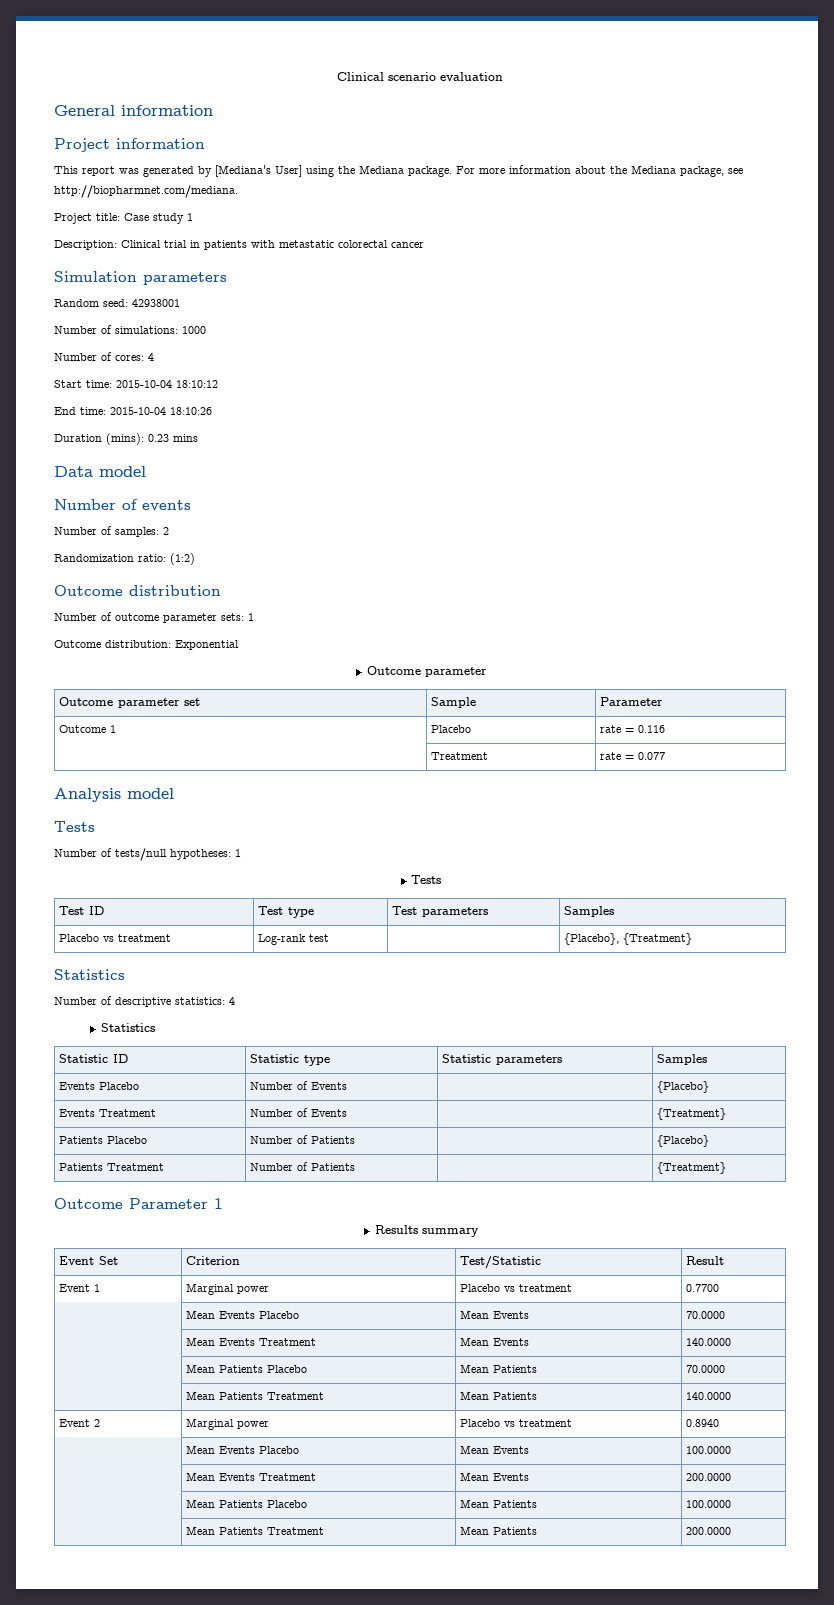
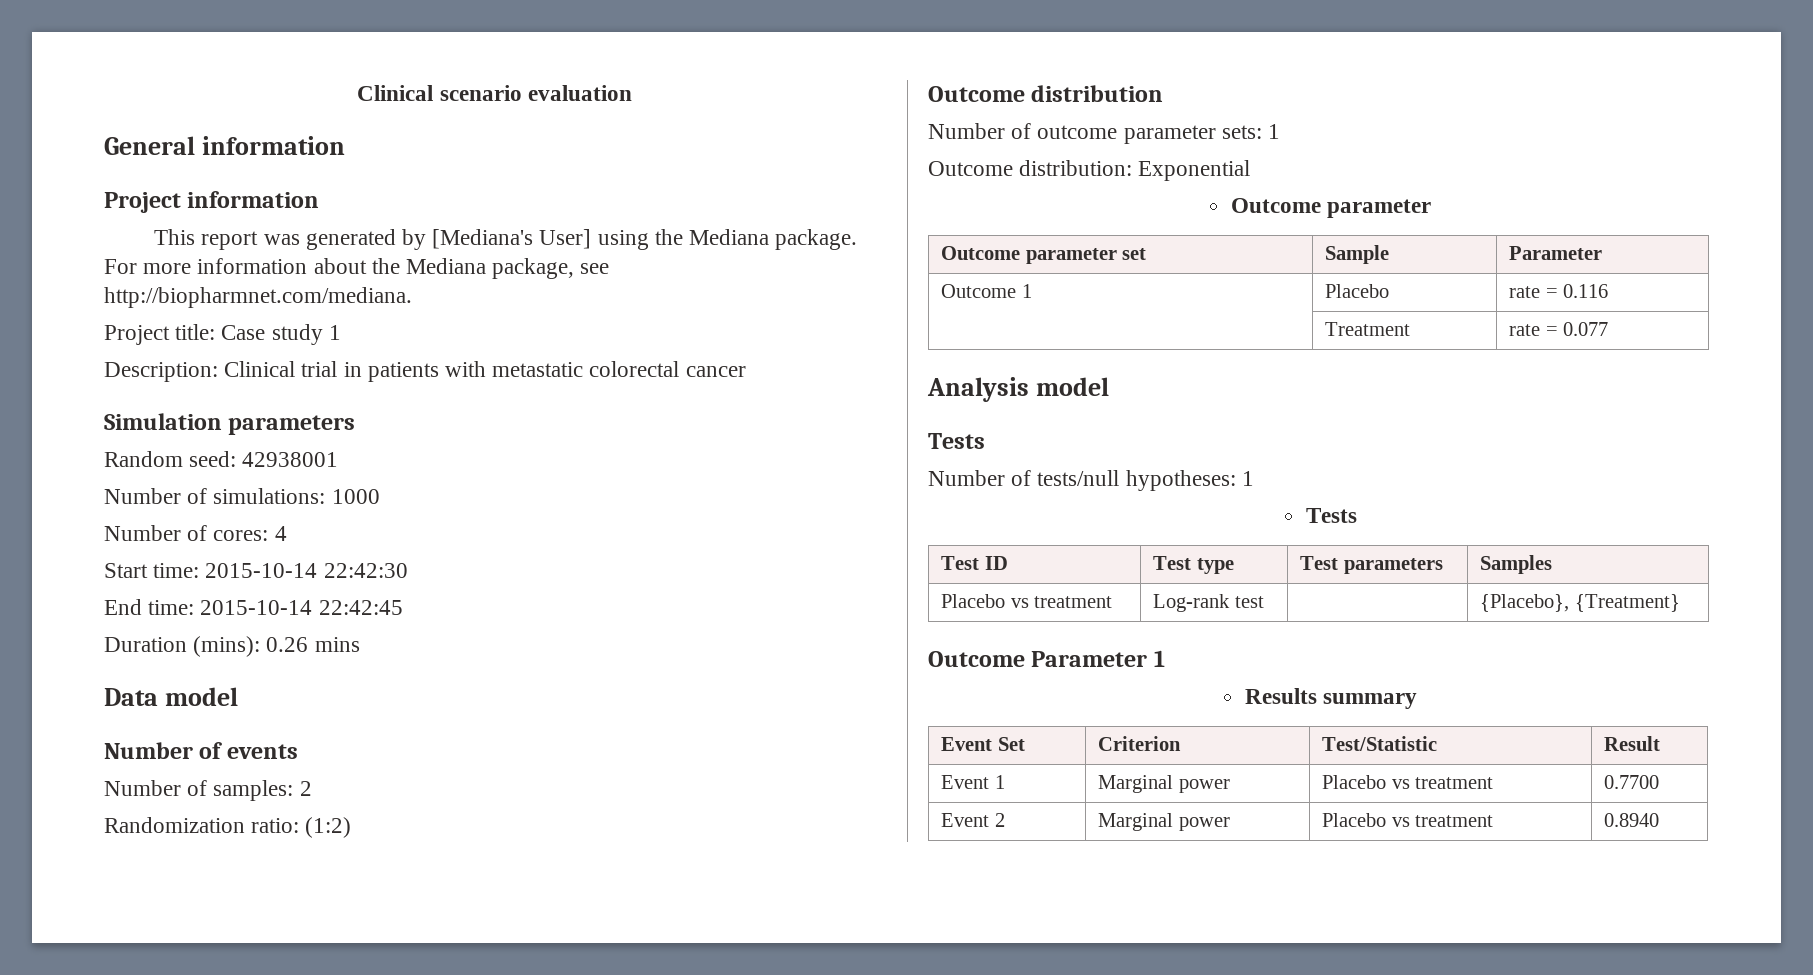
- Start time: 2015-10-04 18:10:12
+ Start time: 2015-10-14 22:42:30
- End time: 2015-10-04 18:10:26
+ End time: 2015-10-14 22:42:45
- Duration (mins): 0.23 mins
+ Duration (mins): 0.26 mins
  Placebo vs treatment | Log-rank test | | {Placebo}, {Treatment}
- Statistics
- Number of descriptive statistics: 4
- Statistics
- Statistic ID | Statistic type | Statistic parameters | Samples
- Events Placebo | Number of Events | | {Placebo}
- Events Treatment | Number of Events | | {Treatment}
- Patients Placebo | Number of Patients | | {Placebo}
- Patients Treatment | Number of Patients | | {Treatment}
- | Mean Events Placebo | Mean Events | 70.0000
- | Mean Events Treatment | Mean Events | 140.0000
- | Mean Patients Placebo | Mean Patients | 70.0000
- | Mean Patients Treatment | Mean Patients | 140.0000
- | Mean Events Placebo | Mean Events | 100.0000
- | Mean Events Treatment | Mean Events | 200.0000
- | Mean Patients Placebo | Mean Patients | 100.0000
- | Mean Patients Treatment | Mean Patients | 200.0000

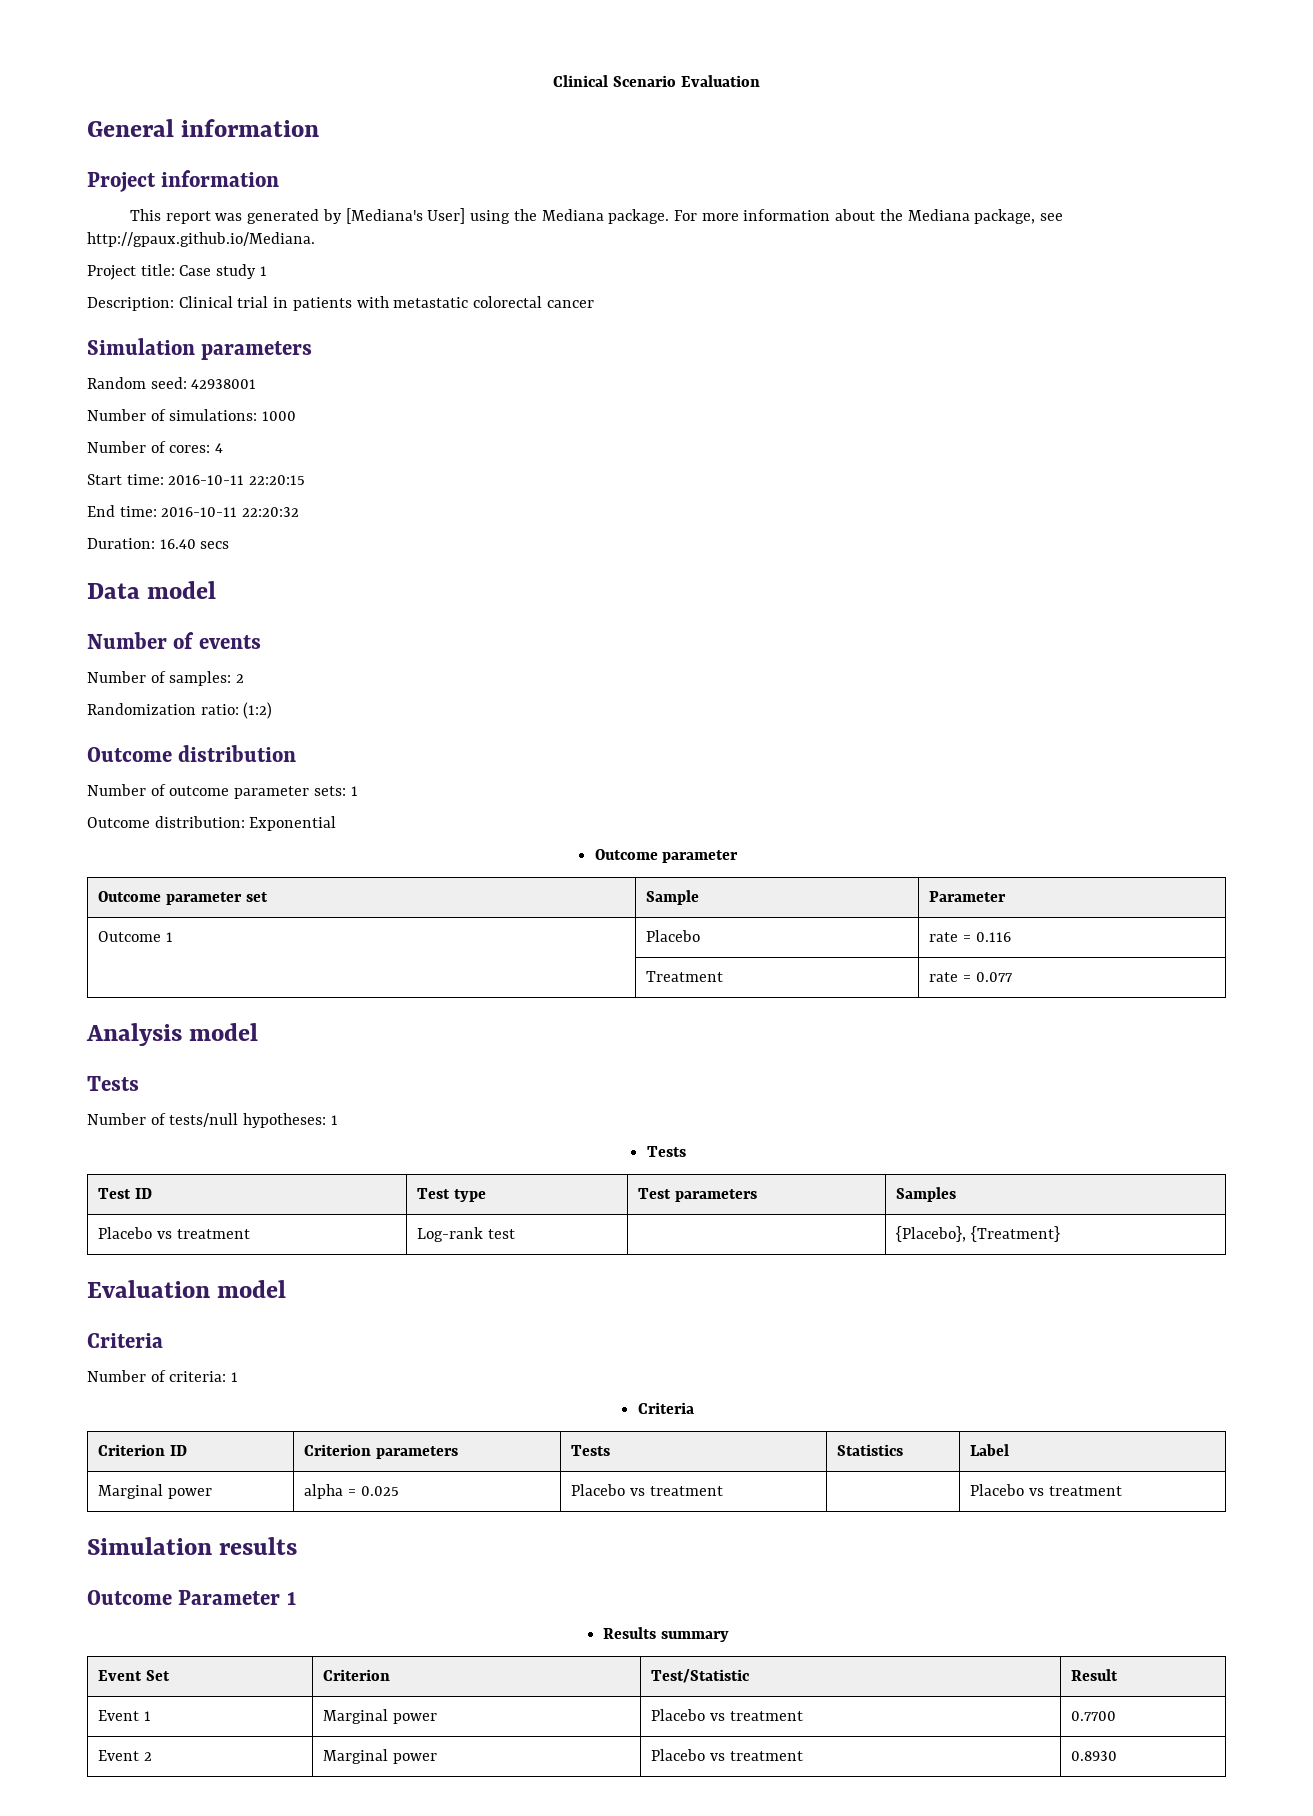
- Clinical scenario evaluation
+ Clinical Scenario Evaluation
- For more information about the Mediana package, see http://biopharmnet.com/mediana.
+ For more information about the Mediana package, see http://gpaux.github.io/Mediana.
- Start time: 2015-10-14 22:42:30
+ Start time: 2016-10-11 22:20:15
- End time: 2015-10-14 22:42:45
- Duration (mins): 0.26 mins
+ End time: 2016-10-11 22:20:32
+ Duration: 16.40 secs
+ Evaluation model
+ Criteria
+ Number of criteria: 1
+ Criteria
+ Criterion ID | Criterion parameters | Tests | Statistics | Label
+ Marginal power | alpha = 0.025 | Placebo vs treatment | | Placebo vs treatment
+ Simulation results
- Event 2 | Marginal power | Placebo vs treatment | 0.8940
+ Event 2 | Marginal power | Placebo vs treatment | 0.8930

